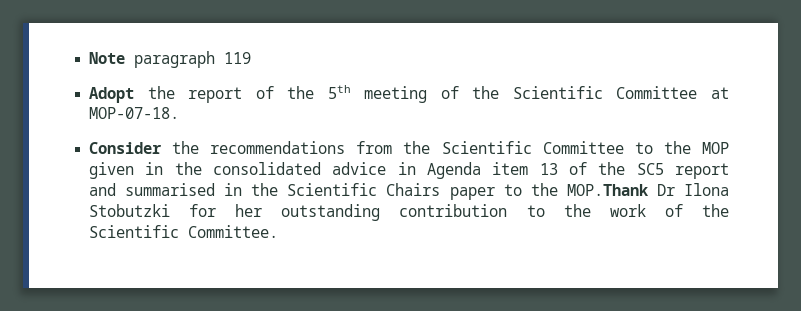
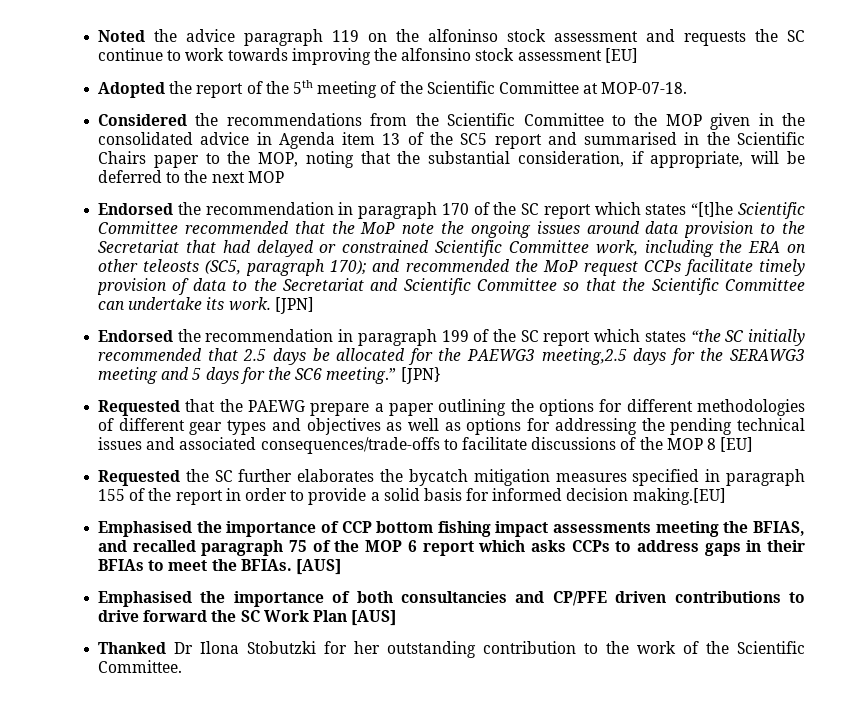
- Note paragraph 119
- Adopt the report of the 5th meeting of the Scientific Committee at MOP-07-18.
+ Noted the advice paragraph 119 on the alfoninso stock assessment and requests the SC continue to work towards improving the alfonsino stock assessment [EU]
+ Adopted the report of the 5th meeting of the Scientific Committee at MOP-07-18.
- Consider the recommendations from the Scientific Committee to the MOP given in the consolidated advice in Agenda item 13 of the SC5 report and summarised in the Scientific Chairs paper to the MOP.Thank Dr Ilona Stobutzki for her outstanding contribution to the work of the Scientific Committee.
+ Considered the recommendations from the Scientific Committee to the MOP given in the consolidated advice in Agenda item 13 of the SC5 report and summarised in the Scientific Chairs paper to the MOP, noting that the substantial consideration, if appropriate, will be deferred to the next MOP
+ Endorsed the recommendation in paragraph 170 of the SC report which states “[t]he Scientific Committee recommended that the MoP note the ongoing issues around data provision to the Secretariat that had delayed or constrained Scientific Committee work, including the ERA on other teleosts (SC5, paragraph 170); and recommended the MoP request CCPs facilitate timely provision of data to the Secretariat and Scientific Committee so that the Scientific Committee can undertake its work. [JPN]
+ Endorsed the recommendation in paragraph 199 of the SC report which states “the SC initially recommended that 2.5 days be allocated for the PAEWG3 meeting,2.5 days for the SERAWG3 meeting and 5 days for the SC6 meeting.” [JPN}
+ Requested that the PAEWG prepare a paper outlining the options for different methodologies of different gear types and objectives as well as options for addressing the pending technical issues and associated consequences/trade-offs to facilitate discussions of the MOP 8 [EU]
+ Requested the SC further elaborates the bycatch mitigation measures specified in paragraph 155 of the report in order to provide a solid basis for informed decision making.[EU]
+ Emphasised the importance of CCP bottom fishing impact assessments meeting the BFIAS, and recalled paragraph 75 of the MOP 6 report which asks CCPs to address gaps in their BFIAs to meet the BFIAs. [AUS]
+ Emphasised the importance of both consultancies and CP/PFE driven contributions to drive forward the SC Work Plan [AUS]
+ Thanked Dr Ilona Stobutzki for her outstanding contribution to the work of the Scientific Committee.

